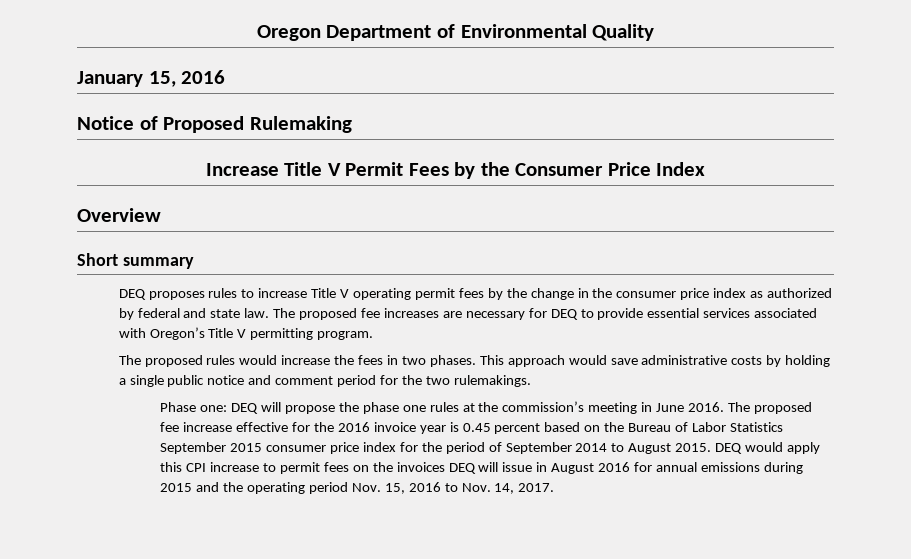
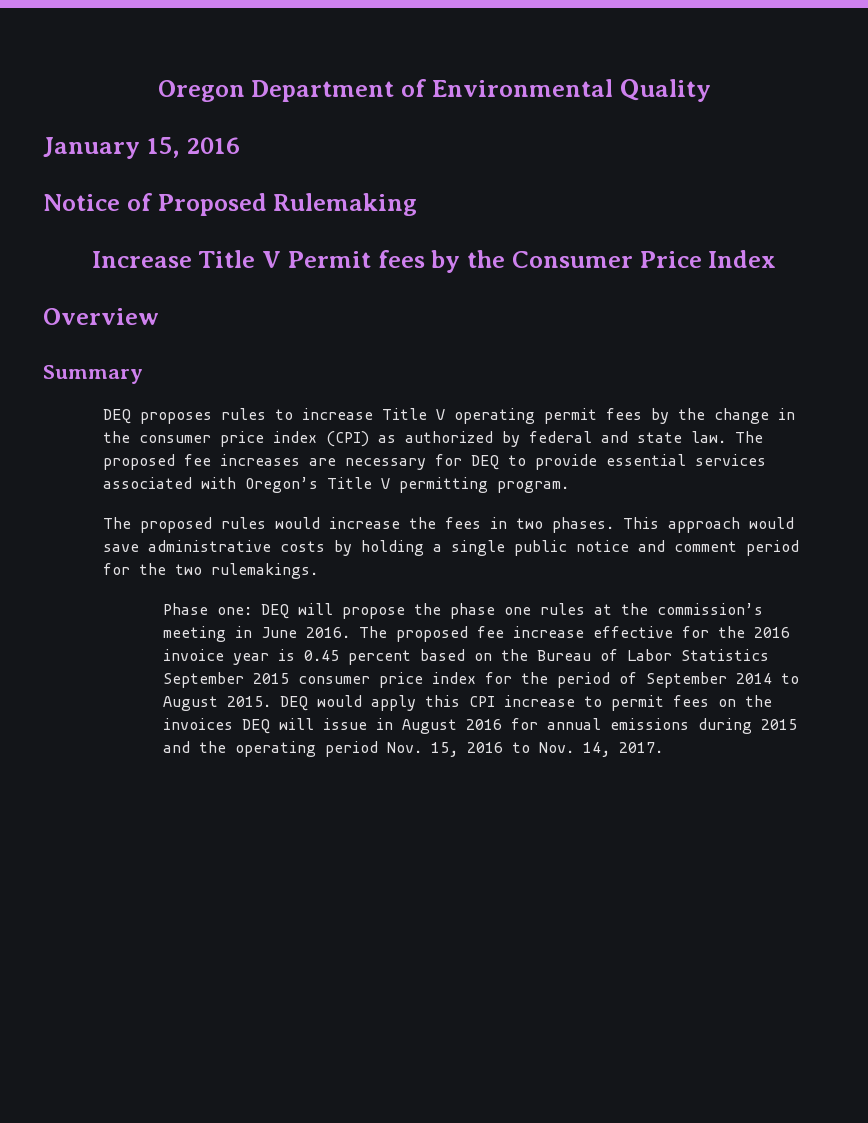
- Increase Title V Permit Fees by the Consumer Price Index
+ Increase Title V Permit fees by the Consumer Price Index
- Short summary
+ Summary
- DEQ proposes rules to increase Title V operating permit fees by the change in the consumer price index as authorized by federal and state law.
+ DEQ proposes rules to increase Title V operating permit fees by the change in the consumer price index (CPI) as authorized by federal and state law.

